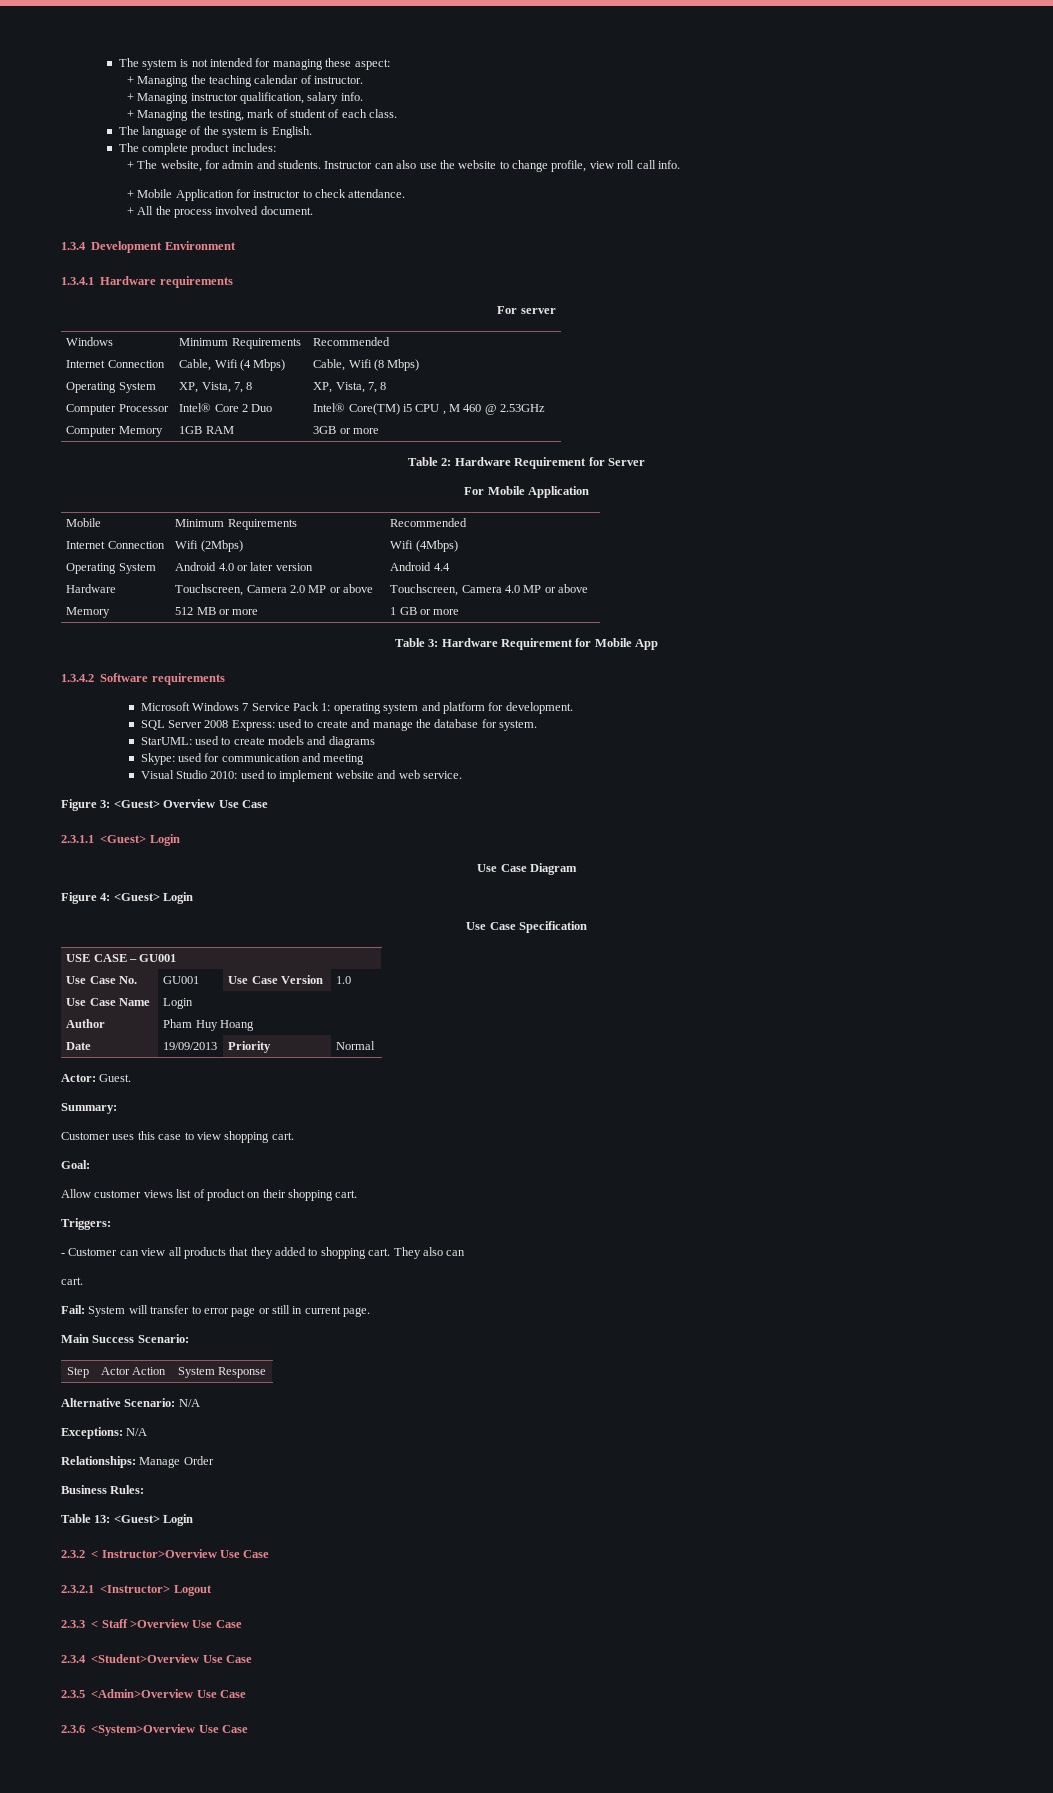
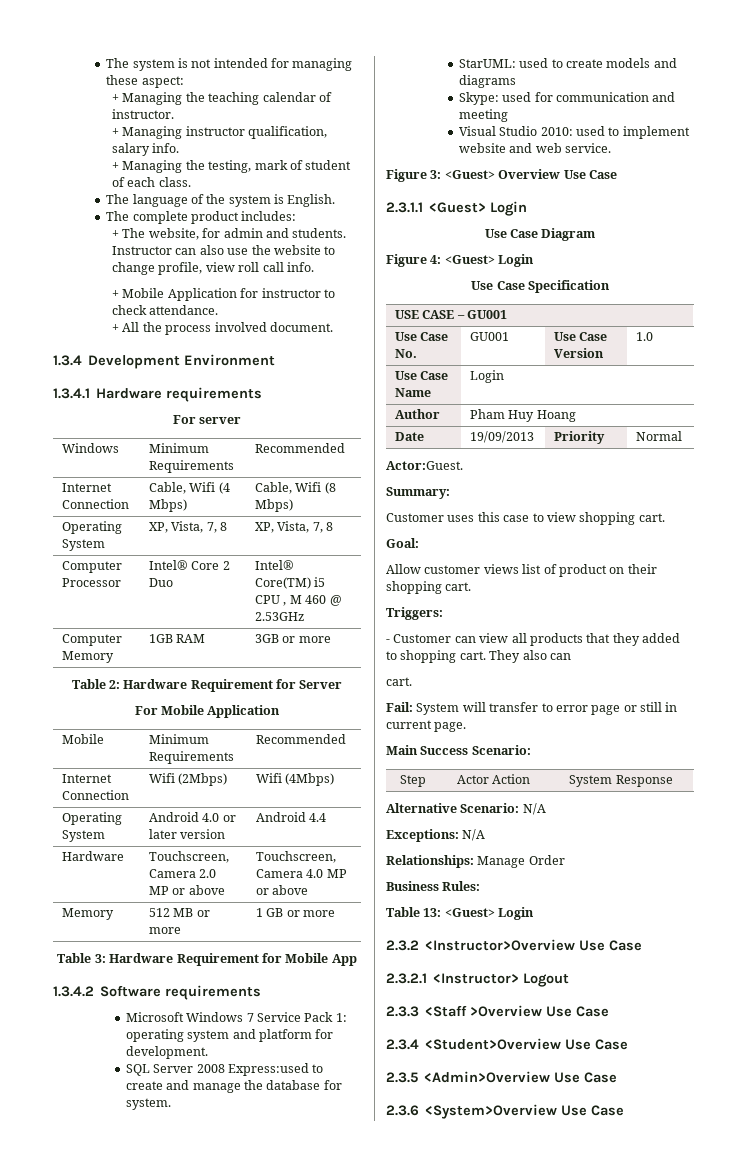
- SQL Server 2008 Express: used to create and manage the database for system.
+ SQL Server 2008 Express:used to create and manage the database for system.
- Actor: Guest.
+ Actor:Guest.
- 2.3.2 < Instructor>Overview Use Case
+ 2.3.2 <Instructor>Overview Use Case
- 2.3.3 < Staff >Overview Use Case
+ 2.3.3 <Staff >Overview Use Case

